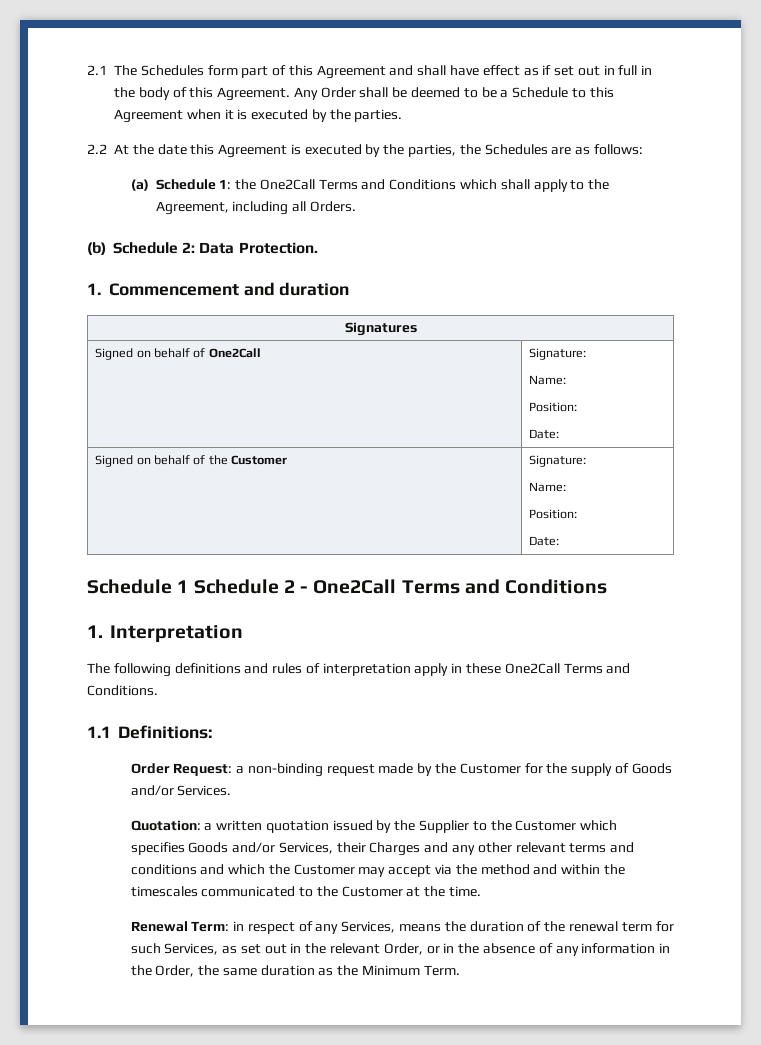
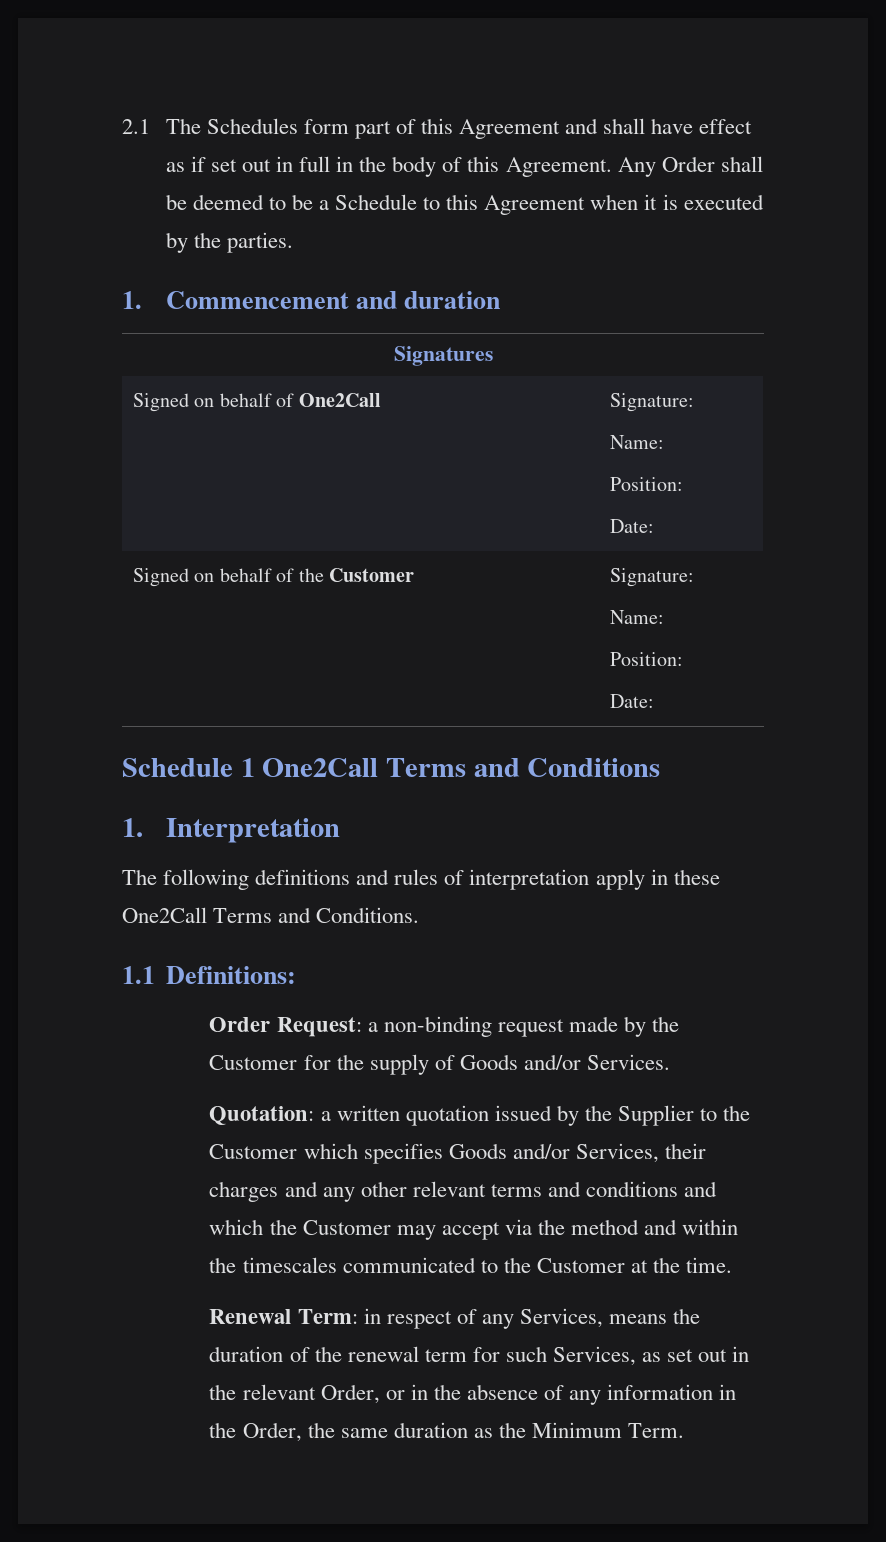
- 2.2 At the date this Agreement is executed by the parties, the Schedules are as follows:
- (a) Schedule 1: the One2Call Terms and Conditions which shall apply to the Agreement, including all Orders.
- (b) Schedule 2: Data Protection.
- Schedule 1 Schedule 2 - One2Call Terms and Conditions
+ Schedule 1 One2Call Terms and Conditions
- Quotation: a written quotation issued by the Supplier to the Customer which specifies Goods and/or Services, their Charges and any other relevant terms and conditions and which the Customer may accept via the method and within the timescales communicated to the Customer at the time.
+ Quotation: a written quotation issued by the Supplier to the Customer which specifies Goods and/or Services, their charges and any other relevant terms and conditions and which the Customer may accept via the method and within the timescales communicated to the Customer at the time.

